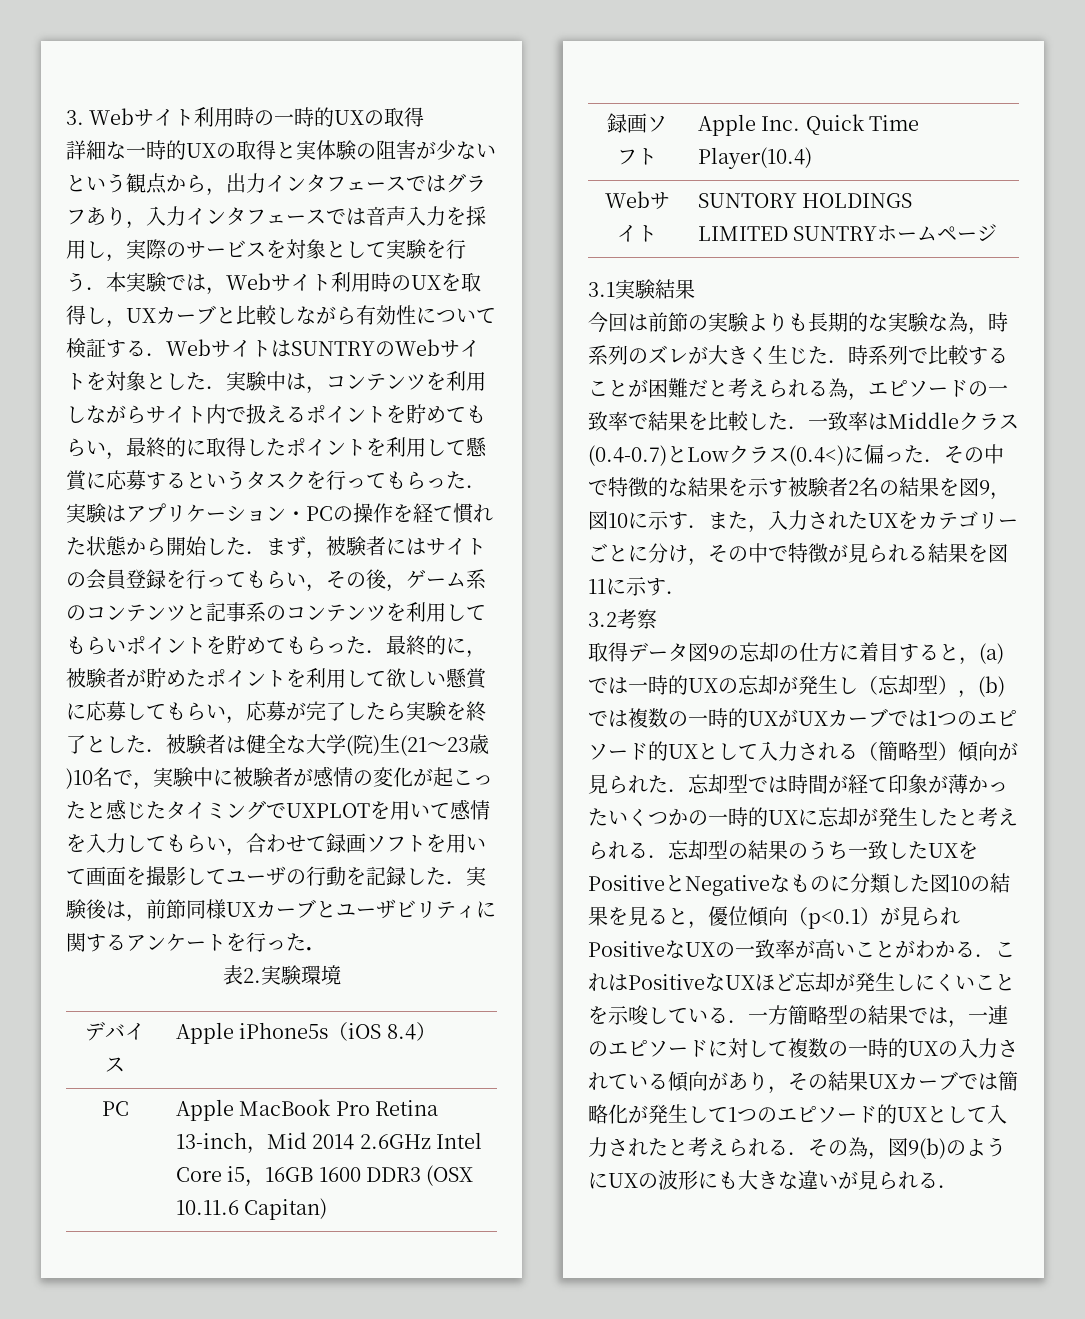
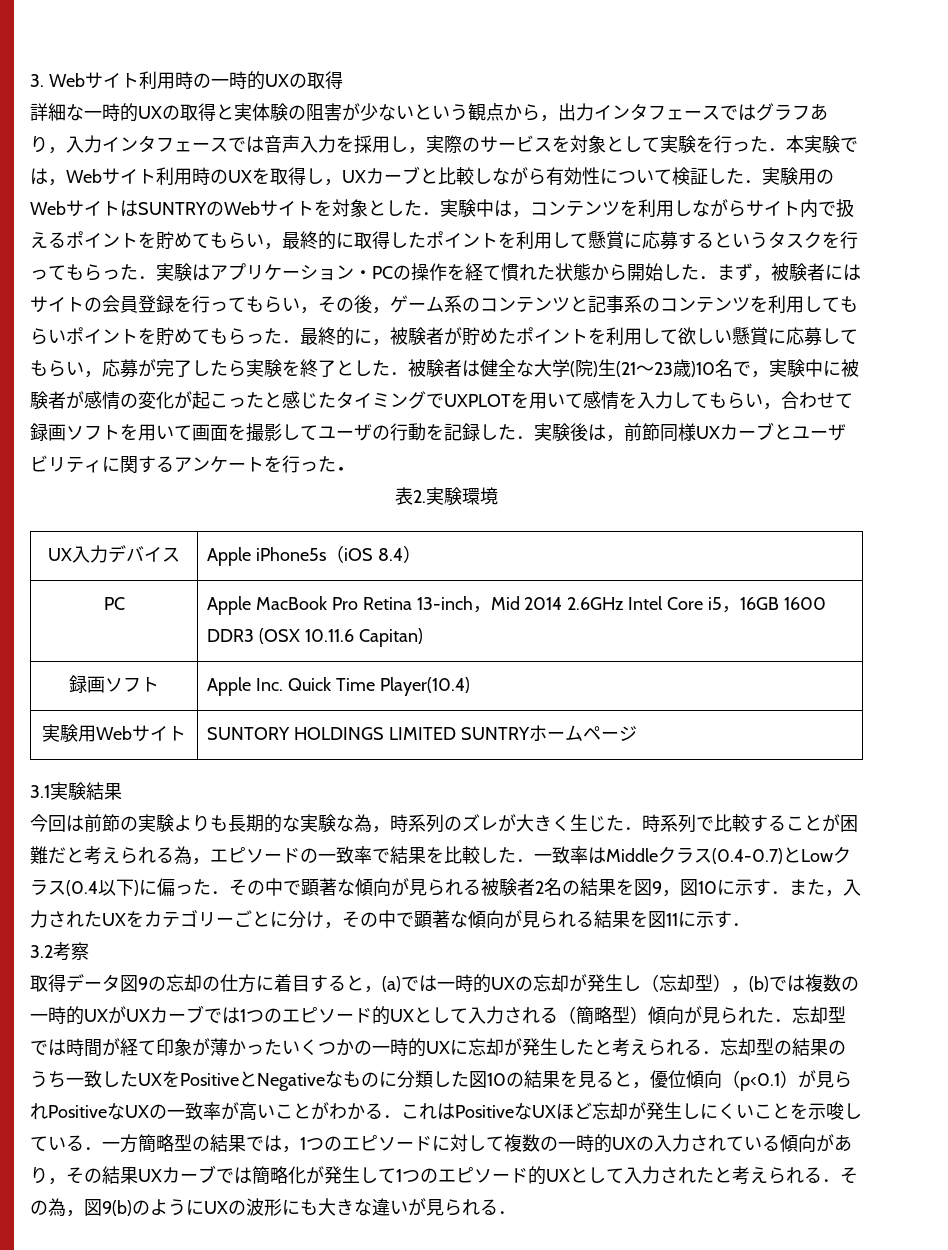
- 詳細な一時的UXの取得と実体験の阻害が少ないという観点から，出力インタフェースではグラフあり，入力インタフェースでは音声入力を採用し，実際のサービスを対象として実験を行う．本実験では，Webサイト利用時のUXを取得し，UXカーブと比較しながら有効性について検証する．WebサイトはSUNTRYのWebサイトを対象とした．実験中は，コンテンツを利用しながらサイト内で扱えるポイントを貯めてもらい，最終的に取得したポイントを利用して懸賞に応募するというタスクを行ってもらった．実験はアプリケーション・PCの操作を経て慣れた状態から開始した．まず，被験者にはサイトの会員登録を行ってもらい，その後，ゲーム系のコンテンツと記事系のコンテンツを利用してもらいポイントを貯めてもらった．最終的に，被験者が貯めたポイントを利用して欲しい懸賞に応募してもらい，応募が完了したら実験を終了とした．被験者は健全な大学(院)生(21〜23歳)10名で，実験中に被験者が感情の変化が起こったと感じたタイミングでUXPLOTを用いて感情を入力してもらい，合わせて録画ソフトを用いて画面を撮影してユーザの行動を記録した．実験後は，前節同様UXカーブとユーザビリティに関するアンケートを行った．
+ 詳細な一時的UXの取得と実体験の阻害が少ないという観点から，出力インタフェースではグラフあり，入力インタフェースでは音声入力を採用し，実際のサービスを対象として実験を行った．本実験では，Webサイト利用時のUXを取得し，UXカーブと比較しながら有効性について検証した．実験用のWebサイトはSUNTRYのWebサイトを対象とした．実験中は，コンテンツを利用しながらサイト内で扱えるポイントを貯めてもらい，最終的に取得したポイントを利用して懸賞に応募するというタスクを行ってもらった．実験はアプリケーション・PCの操作を経て慣れた状態から開始した．まず，被験者にはサイトの会員登録を行ってもらい，その後，ゲーム系のコンテンツと記事系のコンテンツを利用してもらいポイントを貯めてもらった．最終的に，被験者が貯めたポイントを利用して欲しい懸賞に応募してもらい，応募が完了したら実験を終了とした．被験者は健全な大学(院)生(21〜23歳)10名で，実験中に被験者が感情の変化が起こったと感じたタイミングでUXPLOTを用いて感情を入力してもらい，合わせて録画ソフトを用いて画面を撮影してユーザの行動を記録した．実験後は，前節同様UXカーブとユーザビリティに関するアンケートを行った．
- デバイス | Apple iPhone5s（iOS 8.4）
+ UX入力デバイス | Apple iPhone5s（iOS 8.4）
- Webサイト | SUNTORY HOLDINGS LIMITED SUNTRYホームページ
+ 実験用Webサイト | SUNTORY HOLDINGS LIMITED SUNTRYホームページ
- 今回は前節の実験よりも長期的な実験な為，時系列のズレが大きく生じた．時系列で比較することが困難だと考えられる為，エピソードの一致率で結果を比較した．一致率はMiddleクラス(0.4-0.7)とLowクラス(0.4<)に偏った．その中で特徴的な結果を示す被験者2名の結果を図9，図10に示す．また，入力されたUXをカテゴリーごとに分け，その中で特徴が見られる結果を図11に示す．
+ 今回は前節の実験よりも長期的な実験な為，時系列のズレが大きく生じた．時系列で比較することが困難だと考えられる為，エピソードの一致率で結果を比較した．一致率はMiddleクラス(0.4-0.7)とLowクラス(0.4以下)に偏った．その中で顕著な傾向が見られる被験者2名の結果を図9，図10に示す．また，入力されたUXをカテゴリーごとに分け，その中で顕著な傾向が見られる結果を図11に示す．
- 取得データ図9の忘却の仕方に着目すると，(a)では一時的UXの忘却が発生し（忘却型），(b)では複数の一時的UXがUXカーブでは1つのエピソード的UXとして入力される（簡略型）傾向が見られた．忘却型では時間が経て印象が薄かったいくつかの一時的UXに忘却が発生したと考えられる．忘却型の結果のうち一致したUXをPositiveとNegativeなものに分類した図10の結果を見ると，優位傾向（p<0.1）が見られPositiveなUXの一致率が高いことがわかる．これはPositiveなUXほど忘却が発生しにくいことを示唆している．一方簡略型の結果では，一連のエピソードに対して複数の一時的UXの入力されている傾向があり，その結果UXカーブでは簡略化が発生して1つのエピソード的UXとして入力されたと考えられる．その為，図9(b)のようにUXの波形にも大きな違いが見られる．
+ 取得データ図9の忘却の仕方に着目すると，(a)では一時的UXの忘却が発生し（忘却型），(b)では複数の一時的UXがUXカーブでは1つのエピソード的UXとして入力される（簡略型）傾向が見られた．忘却型では時間が経て印象が薄かったいくつかの一時的UXに忘却が発生したと考えられる．忘却型の結果のうち一致したUXをPositiveとNegativeなものに分類した図10の結果を見ると，優位傾向（p<0.1）が見られPositiveなUXの一致率が高いことがわかる．これはPositiveなUXほど忘却が発生しにくいことを示唆している．一方簡略型の結果では，1つのエピソードに対して複数の一時的UXの入力されている傾向があり，その結果UXカーブでは簡略化が発生して1つのエピソード的UXとして入力されたと考えられる．その為，図9(b)のようにUXの波形にも大きな違いが見られる．

